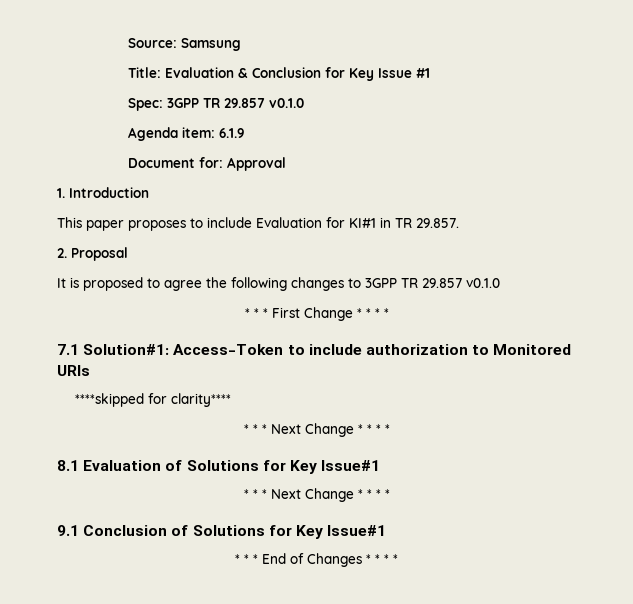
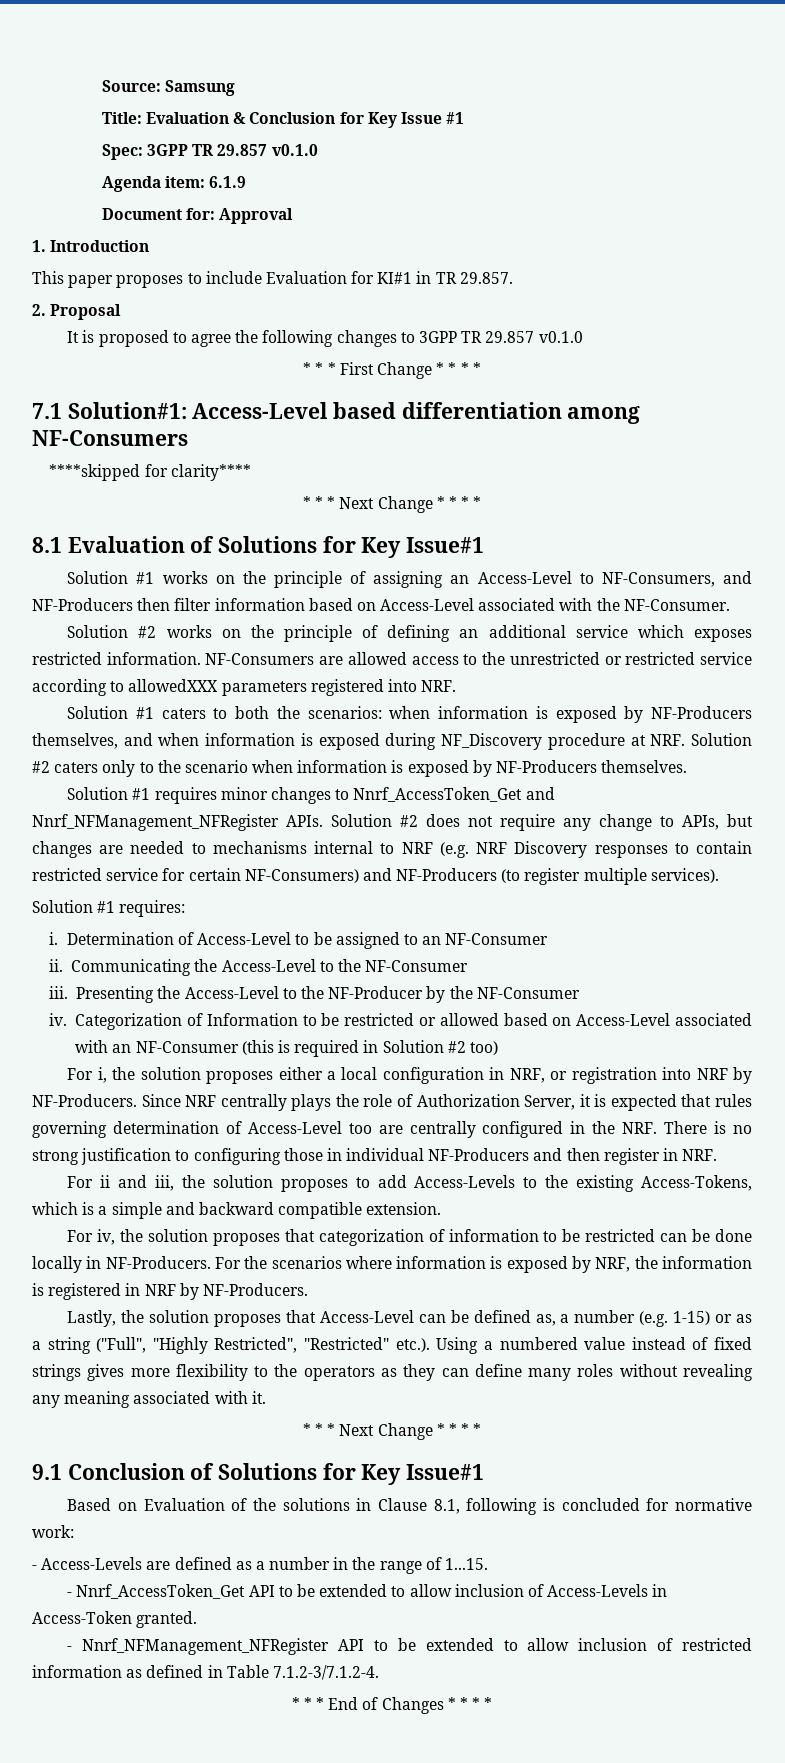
- 7.1 Solution#1: Access-Token to include authorization to Monitored URIs
+ 7.1 Solution#1: Access-Level based differentiation among NF-Consumers
+ Solution #1 works on the principle of assigning an Access-Level to NF-Consumers, and NF-Producers then filter information based on Access-Level associated with the NF-Consumer.
+ Solution #2 works on the principle of defining an additional service which exposes restricted information. NF-Consumers are allowed access to the unrestricted or restricted service according to allowedXXX parameters registered into NRF.
+ Solution #1 caters to both the scenarios: when information is exposed by NF-Producers themselves, and when information is exposed during NF_Discovery procedure at NRF. Solution #2 caters only to the scenario when information is exposed by NF-Producers themselves.
+ Solution #1 requires minor changes to Nnrf_AccessToken_Get and Nnrf_NFManagement_NFRegister APIs. Solution #2 does not require any change to APIs, but changes are needed to mechanisms internal to NRF (e.g. NRF Discovery responses to contain restricted service for certain NF-Consumers) and NF-Producers (to register multiple services).
+ Solution #1 requires:
+ i. Determination of Access-Level to be assigned to an NF-Consumer
+ ii. Communicating the Access-Level to the NF-Consumer
+ iii. Presenting the Access-Level to the NF-Producer by the NF-Consumer
+ iv. Categorization of Information to be restricted or allowed based on Access-Level associated with an NF-Consumer (this is required in Solution #2 too)
+ For i, the solution proposes either a local configuration in NRF, or registration into NRF by NF-Producers. Since NRF centrally plays the role of Authorization Server, it is expected that rules governing determination of Access-Level too are centrally configured in the NRF. There is no strong justification to configuring those in individual NF-Producers and then register in NRF.
+ For ii and iii, the solution proposes to add Access-Levels to the existing Access-Tokens, which is a simple and backward compatible extension.
+ For iv, the solution proposes that categorization of information to be restricted can be done locally in NF-Producers. For the scenarios where information is exposed by NRF, the information is registered in NRF by NF-Producers.
+ Lastly, the solution proposes that Access-Level can be defined as, a number (e.g. 1-15) or as a string ("Full", "Highly Restricted", "Restricted" etc.). Using a numbered value instead of fixed strings gives more flexibility to the operators as they can define many roles without revealing any meaning associated with it.
+ Based on Evaluation of the solutions in Clause 8.1, following is concluded for normative work:
+ - Access-Levels are defined as a number in the range of 1...15.
+ - Nnrf_AccessToken_Get API to be extended to allow inclusion of Access-Levels in Access-Token granted.
+ - Nnrf_NFManagement_NFRegister API to be extended to allow inclusion of restricted information as defined in Table 7.1.2-3/7.1.2-4.

